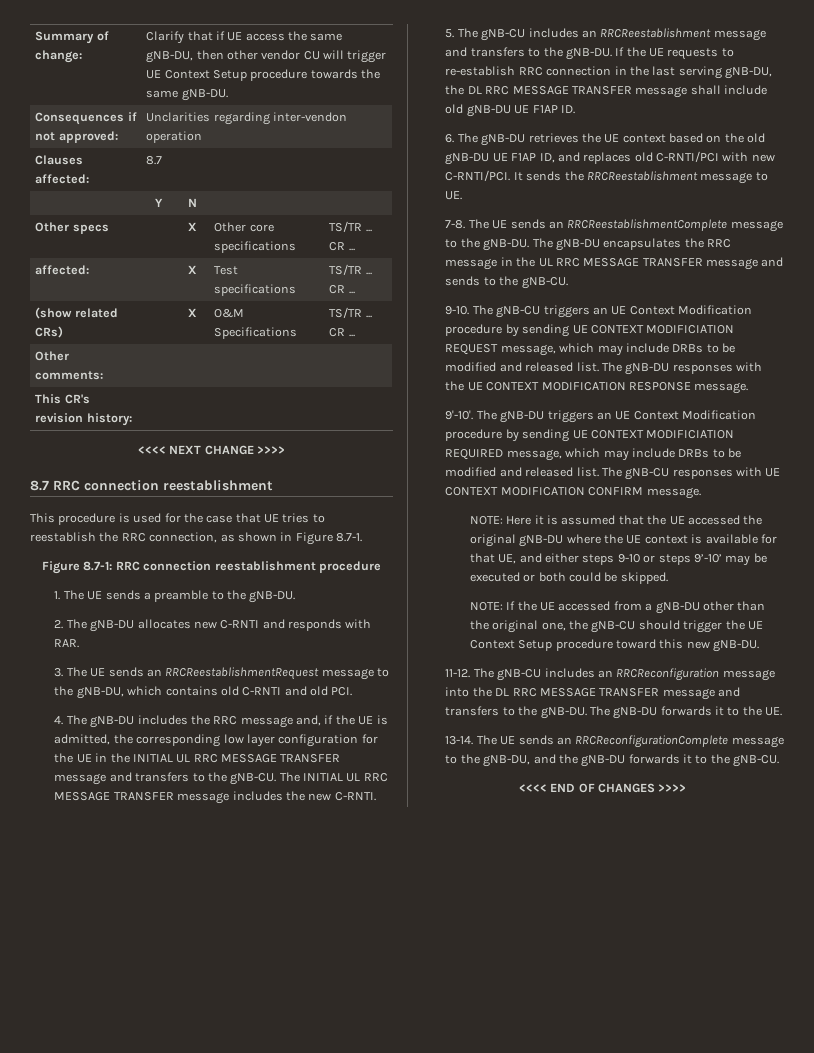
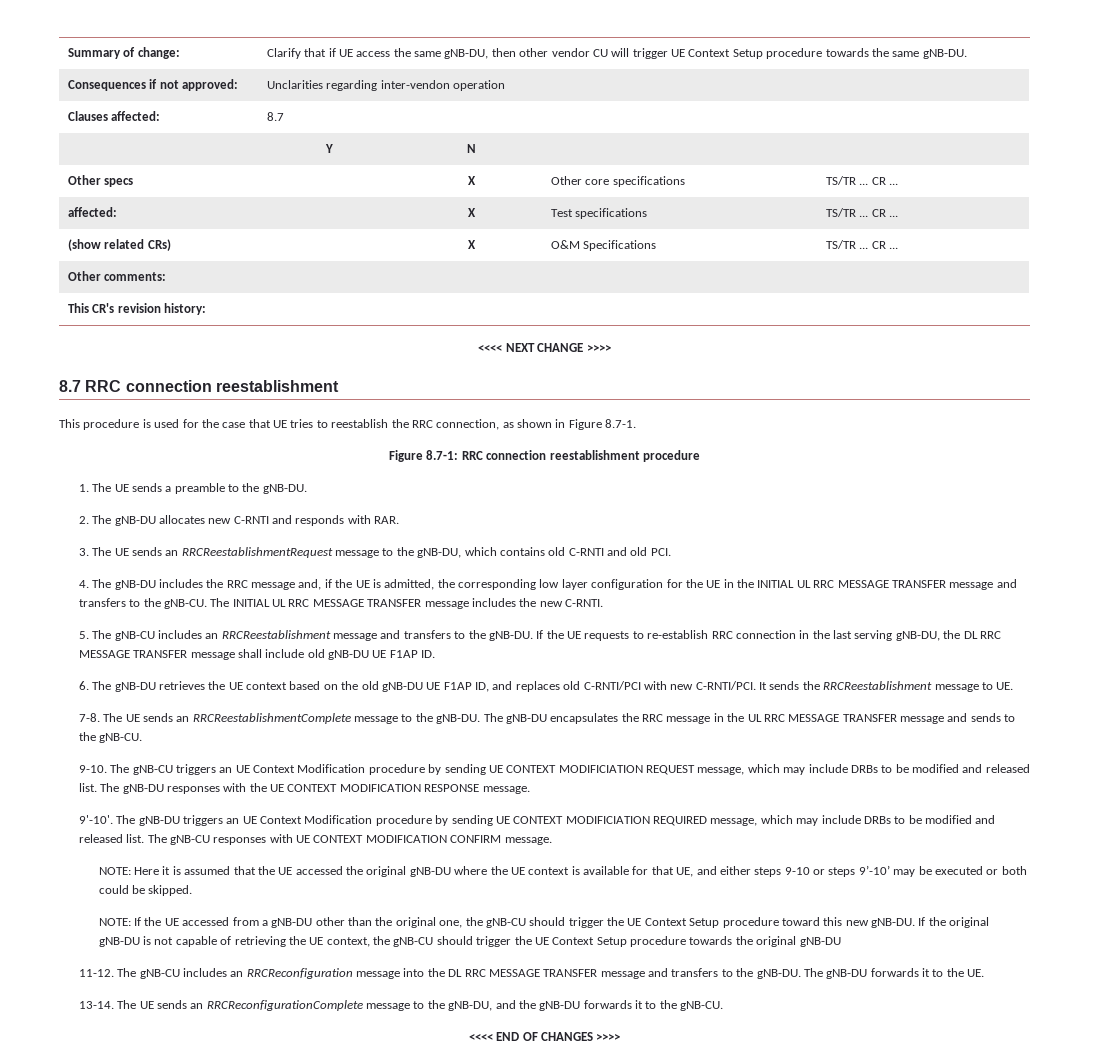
+ If the original gNB-DU is not capable of retrieving the UE context, the gNB-CU should trigger the UE Context Setup procedure towards the original gNB-DU

